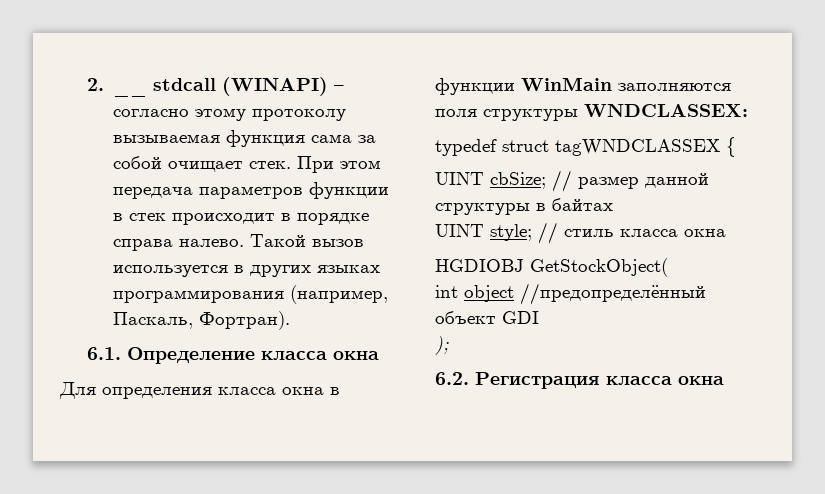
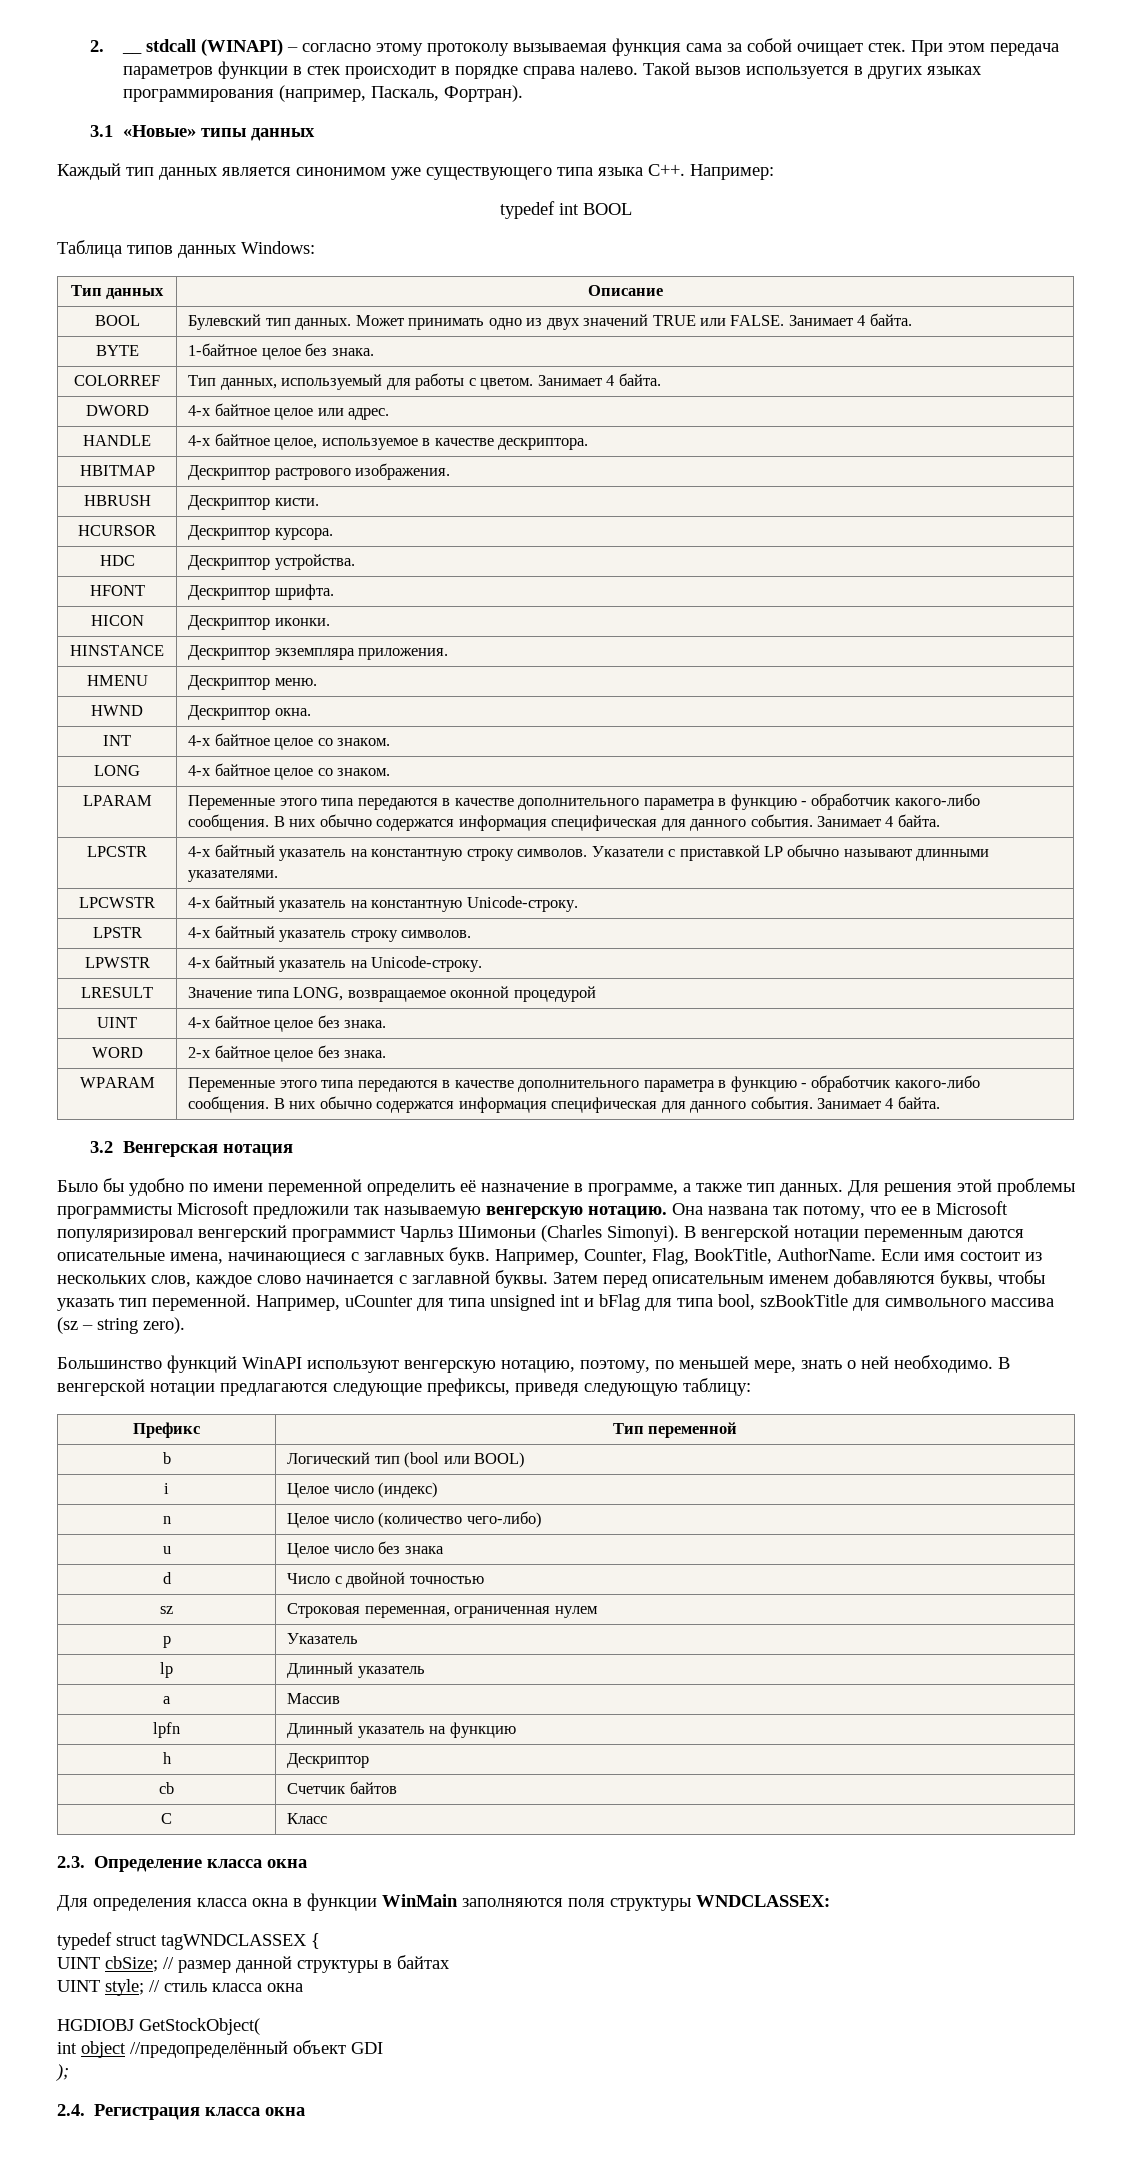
- 6.1. Определение класса окна
+ 3.1 «Новые» типы данных
+ Каждый тип данных является синонимом уже существующего типа языка С++. Например:
+ typedef int BOOL
+ Таблица типов данных Windows:
+ Тип данных | Описание
+ BOOL | Булевский тип данных. Может принимать одно из двух значений TRUE или FALSE. Занимает 4 байта.
+ BYTE | 1-байтное целое без знака.
+ COLORREF | Тип данных, используемый для работы с цветом. Занимает 4 байта.
+ DWORD | 4-х байтное целое или адрес.
+ HANDLE | 4-х байтное целое, используемое в качестве дескриптора.
+ HBITMAP | Дескриптор растрового изображения.
+ HBRUSH | Дескриптор кисти.
+ HCURSOR | Дескриптор курсора.
+ HDC | Дескриптор устройства.
+ HFONT | Дескриптор шрифта.
+ HICON | Дескриптор иконки.
+ HINSTANCE | Дескриптор экземпляра приложения.
+ HMENU | Дескриптор меню.
+ HWND | Дескриптор окна.
+ INT | 4-х байтное целое со знаком.
+ LONG | 4-х байтное целое со знаком.
+ LPARAM | Переменные этого типа передаются в качестве дополнительного параметра в функцию - обработчик какого-либо сообщения. В них обычно содержатся информация специфическая для данного события. Занимает 4 байта.
+ LPCSTR | 4-х байтный указатель на константную строку символов. Указатели с приставкой LP обычно называют длинными указателями.
+ LPCWSTR | 4-х байтный указатель на константную Unicode-строку.
+ LPSTR | 4-х байтный указатель строку символов.
+ LPWSTR | 4-х байтный указатель на Unicode-строку.
+ LRESULT | Значение типа LONG, возвращаемое оконной процедурой
+ UINT | 4-х байтное целое без знака.
+ WORD | 2-х байтное целое без знака.
+ WPARAM | Переменные этого типа передаются в качестве дополнительного параметра в функцию - обработчик какого-либо сообщения. В них обычно содержатся информация специфическая для данного события. Занимает 4 байта.
+ 3.2 Венгерская нотация
+ Было бы удобно по имени переменной определить её назначение в программе, а также тип данных. Для решения этой проблемы программисты Microsoft предложили так называемую венгерскую нотацию. Она названа так потому, что ее в Microsoft популяризировал венгерский программист Чарльз Шимоньи (Charles Simonyi). В венгерской нотации переменным даются описательные имена, начинающиеся с заглавных букв. Например, Counter, Flag, BookTitle, AuthorName. Если имя состоит из нескольких слов, каждое слово начинается с заглавной буквы. Затем перед описательным именем добавляются буквы, чтобы указать тип переменной. Например, uCounter для типа unsigned int и bFlag для типа bool, szBookTitle для символьного массива (sz – string zero).
+ Большинство функций WinAPI используют венгерскую нотацию, поэтому, по меньшей мере, знать о ней необходимо. В венгерской нотации предлагаются следующие префиксы, приведя следующую таблицу:
+ Префикс | Тип переменной
+ b | Логический тип (bool или BOOL)
+ i | Целое число (индекс)
+ n | Целое число (количество чего-либо)
+ u | Целое число без знака
+ d | Число с двойной точностью
+ sz | Строковая переменная, ограниченная нулем
+ p | Указатель
+ lp | Длинный указатель
+ a | Массив
+ lpfn | Длинный указатель на функцию
+ h | Дескриптор
+ cb | Счетчик байтов
+ C | Класс
+ 2.3. Определение класса окна
- 6.2. Регистрация класса окна
+ 2.4. Регистрация класса окна

